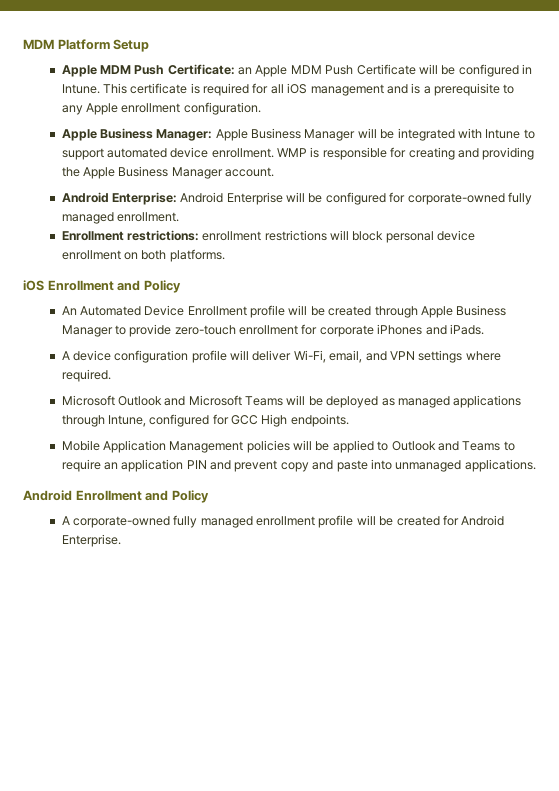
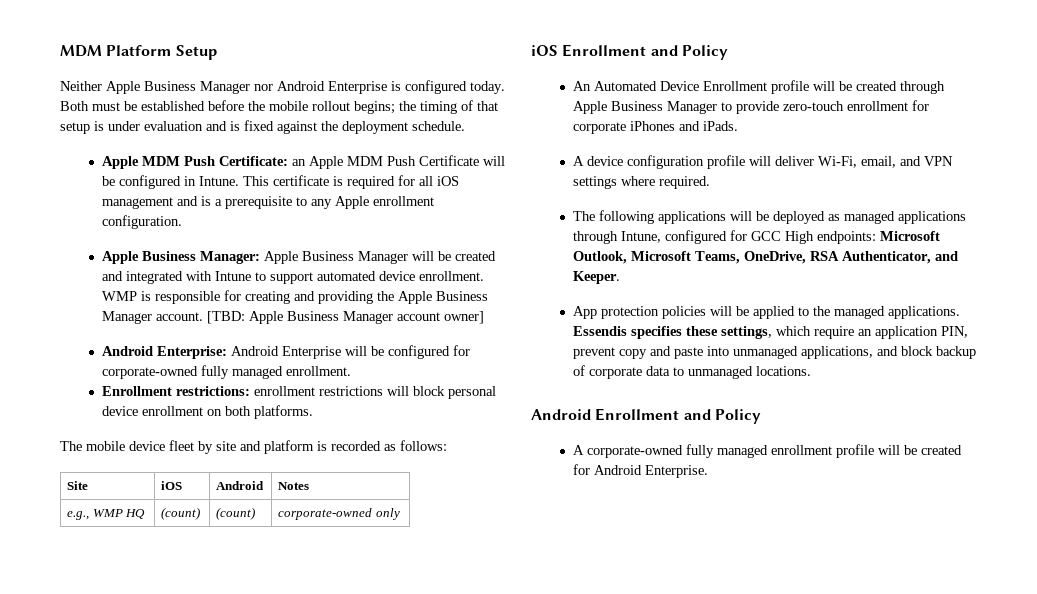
+ Neither Apple Business Manager nor Android Enterprise is configured today. Both must be established before the mobile rollout begins; the timing of that setup is under evaluation and is fixed against the deployment schedule.
- Apple Business Manager: Apple Business Manager will be integrated with Intune to support automated device enrollment.
+ Apple Business Manager: Apple Business Manager will be created and integrated with Intune to support automated device enrollment.
+ [TBD: Apple Business Manager account owner]
+ The mobile device fleet by site and platform is recorded as follows:
+ Site | iOS | Android | Notes
+ e.g., WMP HQ | (count) | (count) | corporate-owned only
- Microsoft Outlook and Microsoft Teams will be deployed as managed applications through Intune, configured for GCC High endpoints.
- Mobile Application Management policies will be applied to Outlook and Teams to require an application PIN and prevent copy and paste into unmanaged applications.
+ The following applications will be deployed as managed applications through Intune, configured for GCC High endpoints: Microsoft Outlook, Microsoft Teams, OneDrive, RSA Authenticator, and Keeper.
+ App protection policies will be applied to the managed applications. Essendis specifies these settings, which require an application PIN, prevent copy and paste into unmanaged applications, and block backup of corporate data to unmanaged locations.

